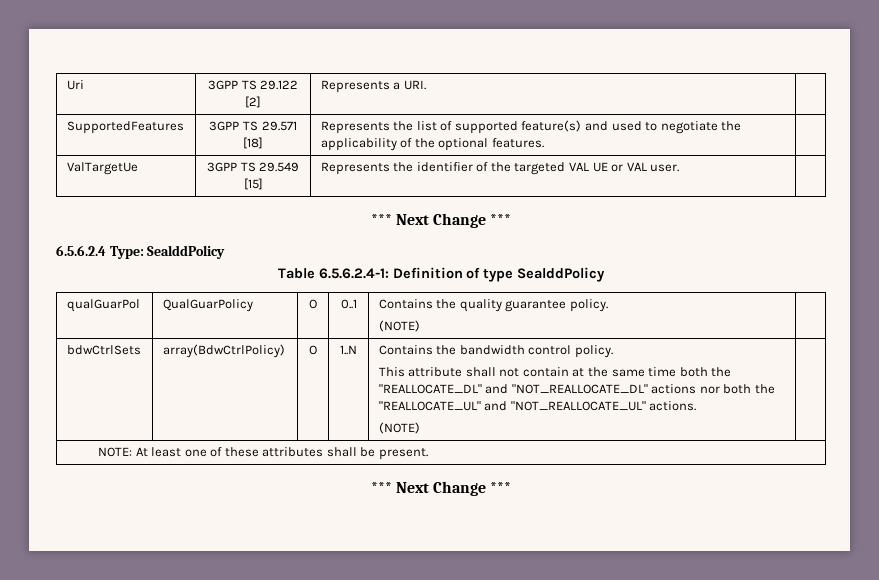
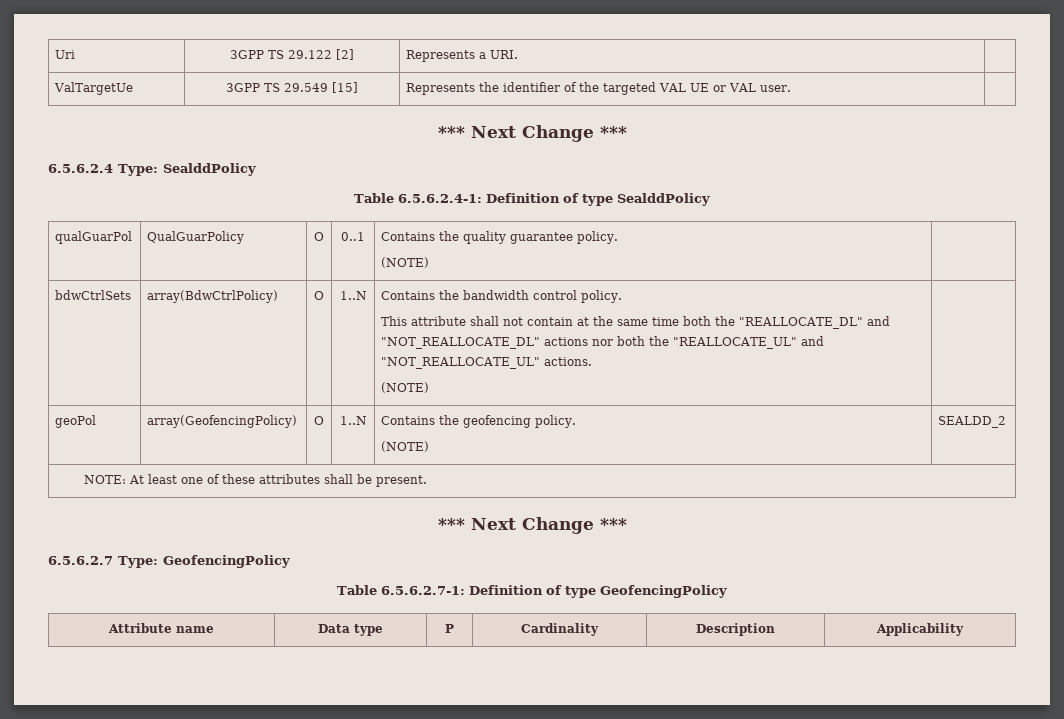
- SupportedFeatures | 3GPP TS 29.571 [18] | Represents the list of supported feature(s) and used to negotiate the applicability of the optional features. |
+ geoPol | array(GeofencingPolicy) | O | 1..N | Contains the geofencing policy.
+ (NOTE) | SEALDD_2
+ 6.5.6.2.7 Type: GeofencingPolicy
+ Table 6.5.6.2.7-1: Definition of type GeofencingPolicy
+ Attribute name | Data type | P | Cardinality | Description | Applicability

